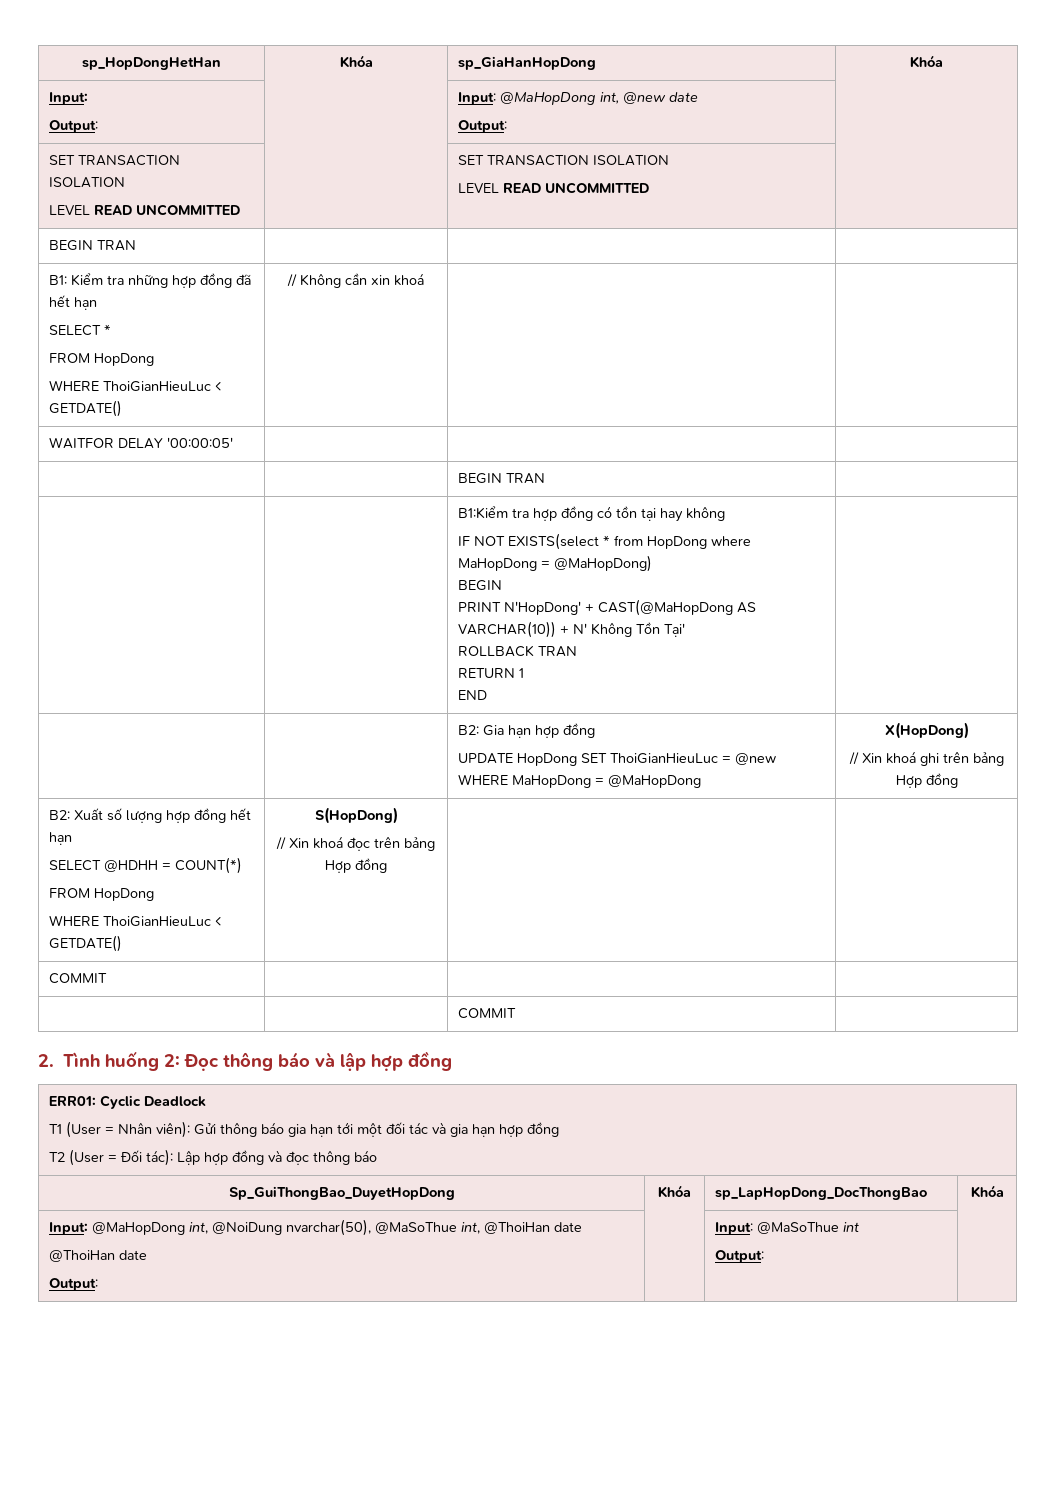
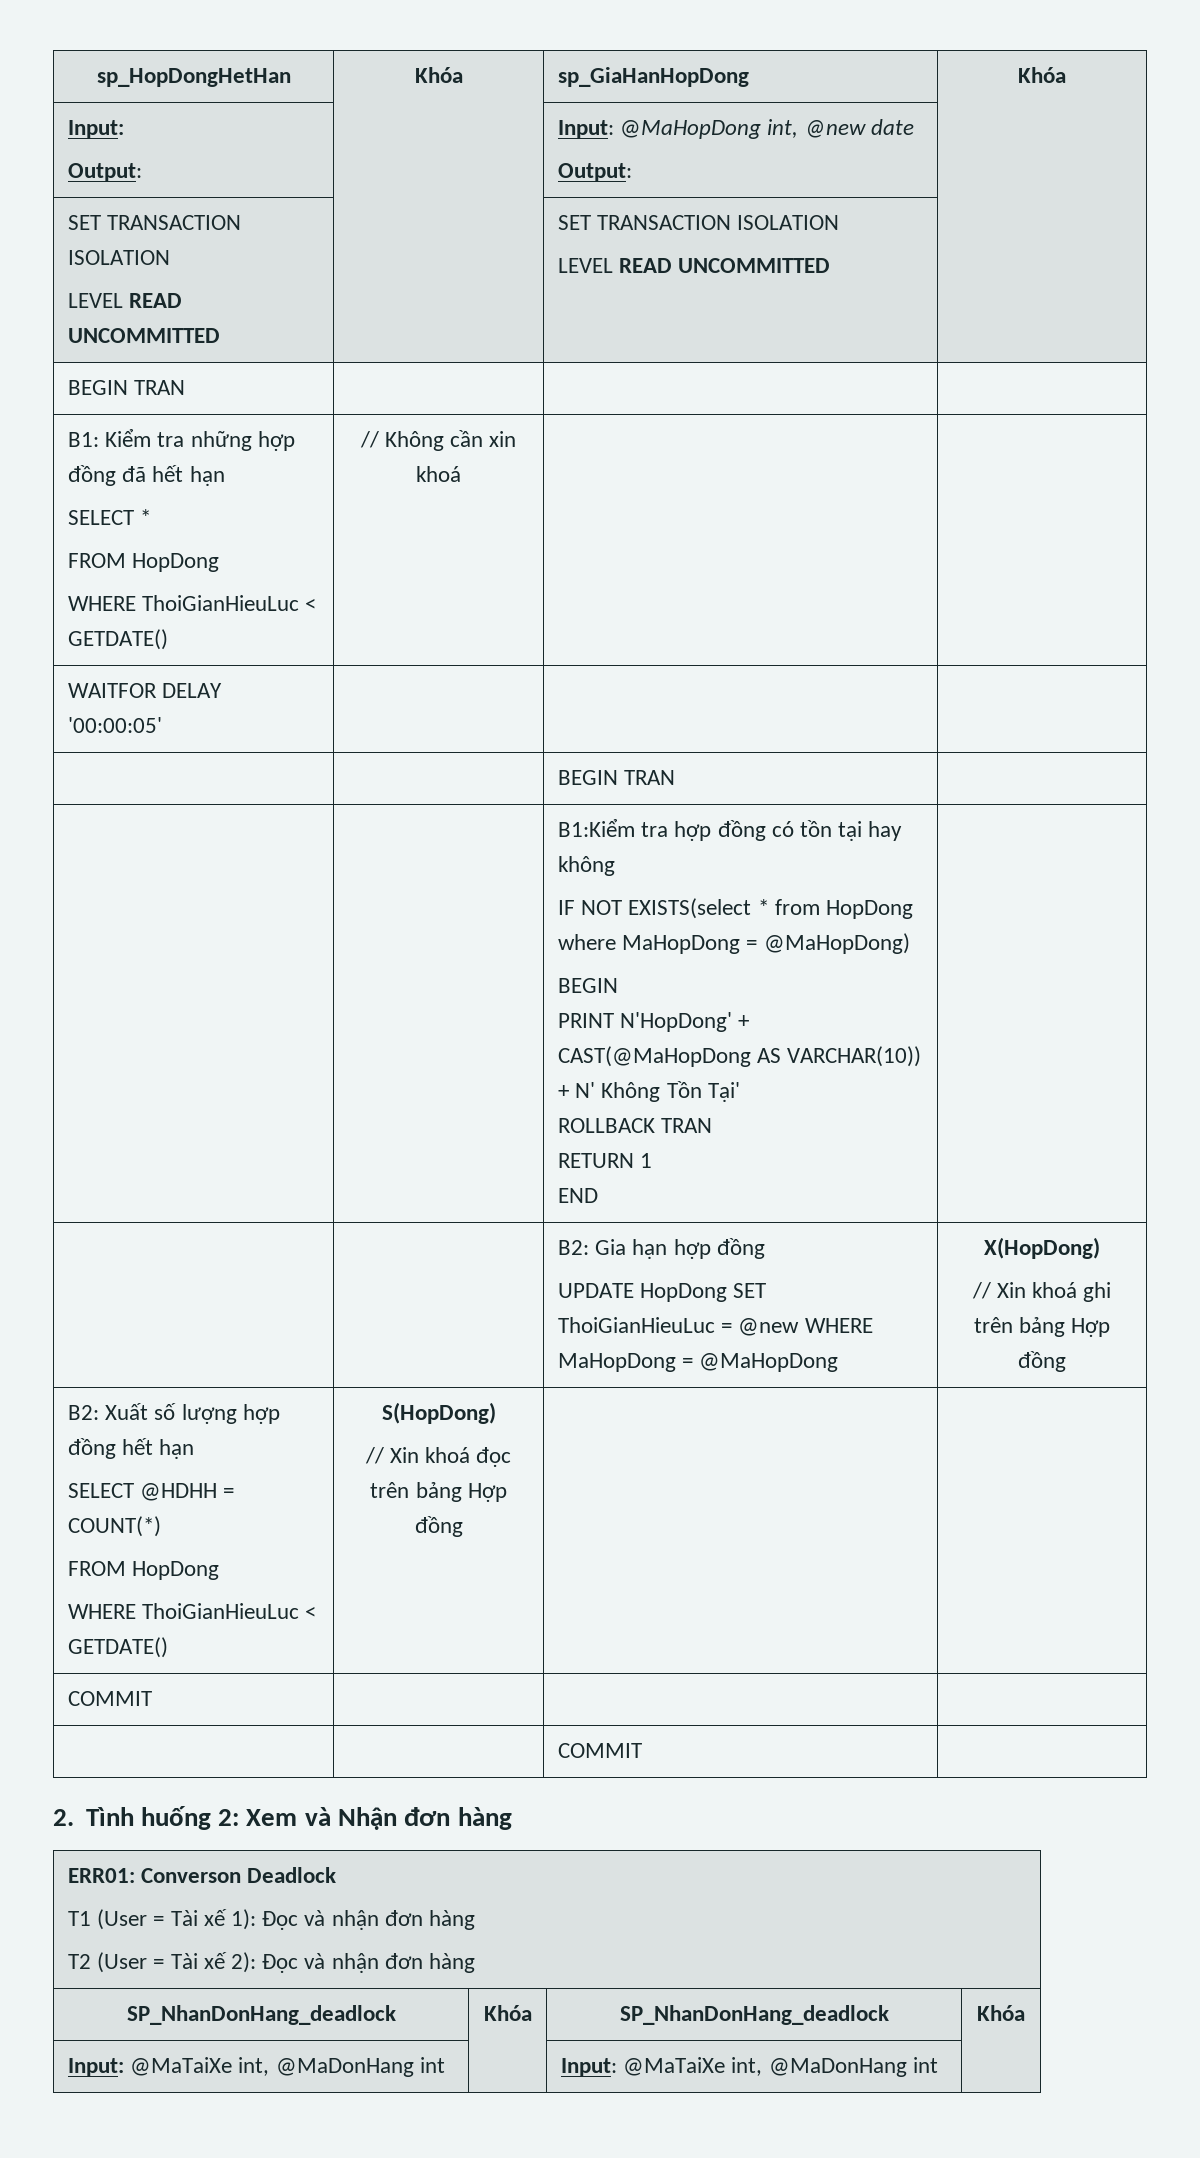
- 2. Tình huống 2: Đọc thông báo và lập hợp đồng
+ 2. Tình huống 2: Xem và Nhận đơn hàng
- ERR01: Cyclic Deadlock
- T1 (User = Nhân viên): Gửi thông báo gia hạn tới một đối tác và gia hạn hợp đồng
- T2 (User = Đối tác): Lập hợp đồng và đọc thông báo
- Sp_GuiThongBao_DuyetHopDong | Khóa | sp_LapHopDong_DocThongBao | Khóa
- Input: @MaHopDong int, @NoiDung nvarchar(50), @MaSoThue int, @ThoiHan date
- @ThoiHan date
- Output: | | Input: @MaSoThue int
- Output: |
+ ERR01: Converson Deadlock
+ T1 (User = Tài xế 1): Đọc và nhận đơn hàng
+ T2 (User = Tài xế 2): Đọc và nhận đơn hàng
+ SP_NhanDonHang_deadlock | Khóa | SP_NhanDonHang_deadlock | Khóa
+ Input: @MaTaiXe int, @MaDonHang int | | Input: @MaTaiXe int, @MaDonHang int |

